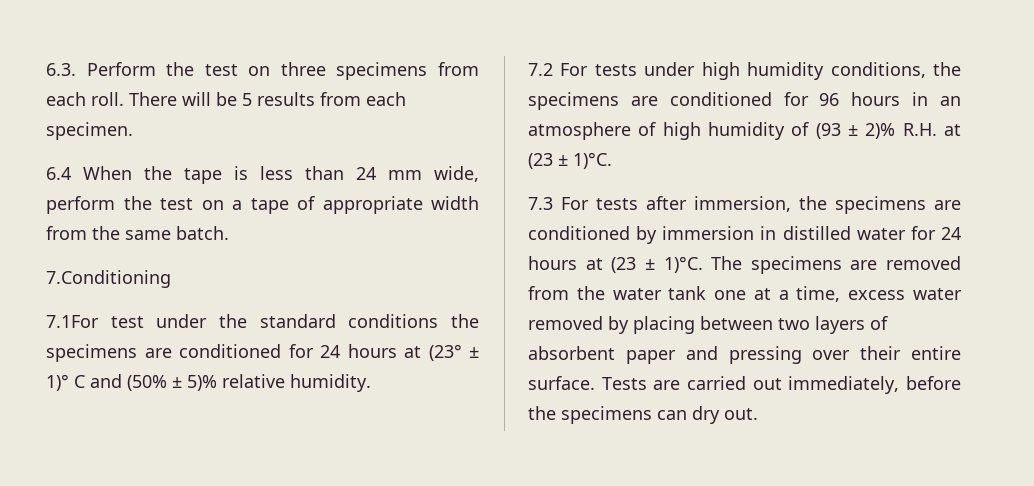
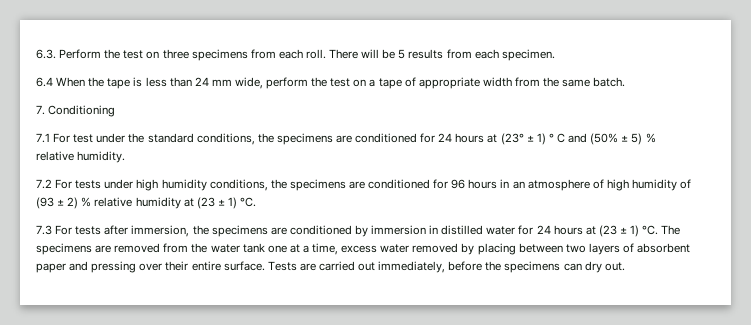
- 7.Conditioning
- 7.1For test under the standard conditions the specimens are conditioned for 24 hours at (23° ± 1)° C and (50% ± 5)% relative humidity.
+ 7. Conditioning
+ 7.1 For test under the standard conditions, the specimens are conditioned for 24 hours at (23° ± 1) ° C and (50% ± 5) % relative humidity.
- 7.2 For tests under high humidity conditions, the specimens are conditioned for 96 hours in an atmosphere of high humidity of (93 ± 2)% R.H. at (23 ± 1)°C.
+ 7.2 For tests under high humidity conditions, the specimens are conditioned for 96 hours in an atmosphere of high humidity of (93 ± 2) % relative humidity at (23 ± 1) °C.
- 7.3 For tests after immersion, the specimens are conditioned by immersion in distilled water for 24 hours at (23 ± 1)°C.
+ 7.3 For tests after immersion, the specimens are conditioned by immersion in distilled water for 24 hours at (23 ± 1) °C.

